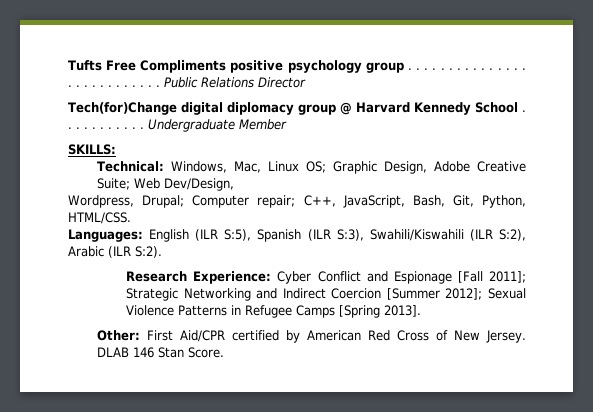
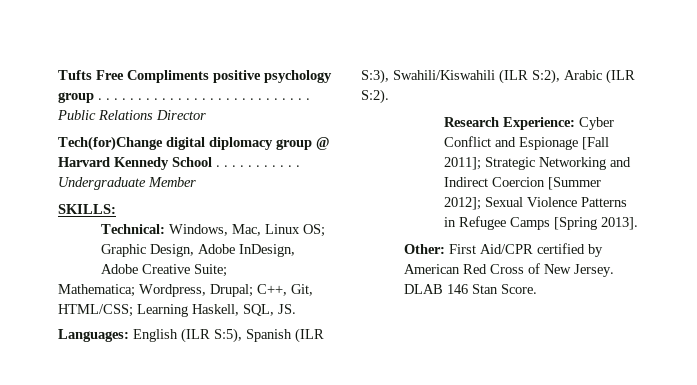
- Technical: Windows, Mac, Linux OS; Graphic Design, Adobe Creative Suite; Web Dev/Design,
- Wordpress, Drupal; Computer repair; C++, JavaScript, Bash, Git, Python, HTML/CSS.
+ Technical: Windows, Mac, Linux OS; Graphic Design, Adobe InDesign, Adobe Creative Suite;
+ Mathematica; Wordpress, Drupal; C++, Git, HTML/CSS; Learning Haskell, SQL, JS.

